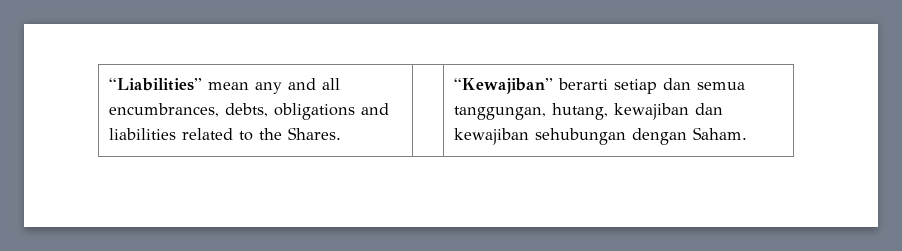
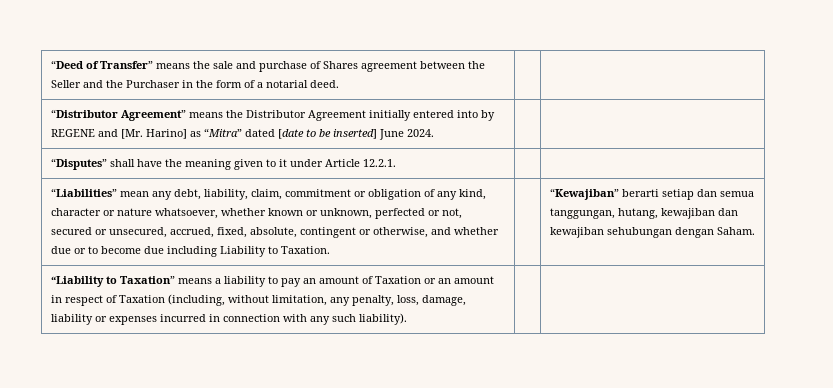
- “Liabilities” mean any and all encumbrances, debts, obligations and liabilities related to the Shares. | | “Kewajiban” berarti setiap dan semua tanggungan, hutang, kewajiban dan kewajiban sehubungan dengan Saham.
+ “Deed of Transfer” means the sale and purchase of Shares agreement between the Seller and the Purchaser in the form of a notarial deed. | |
+ “Distributor Agreement” means the Distributor Agreement initially entered into by REGENE and [Mr. Harino] as “Mitra” dated [date to be inserted] June 2024. | |
+ “Disputes” shall have the meaning given to it under Article 12.2.1. | |
+ “Liabilities” mean any debt, liability, claim, commitment or obligation of any kind, character or nature whatsoever, whether known or unknown, perfected or not, secured or unsecured, accrued, fixed, absolute, contingent or otherwise, and whether due or to become due including Liability to Taxation. | | “Kewajiban” berarti setiap dan semua tanggungan, hutang, kewajiban dan kewajiban sehubungan dengan Saham.
+ “Liability to Taxation” means a liability to pay an amount of Taxation or an amount in respect of Taxation (including, without limitation, any penalty, loss, damage, liability or expenses incurred in connection with any such liability). | |

